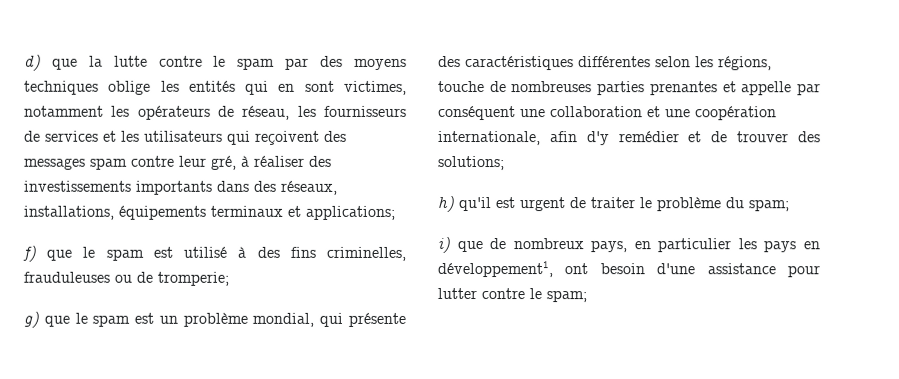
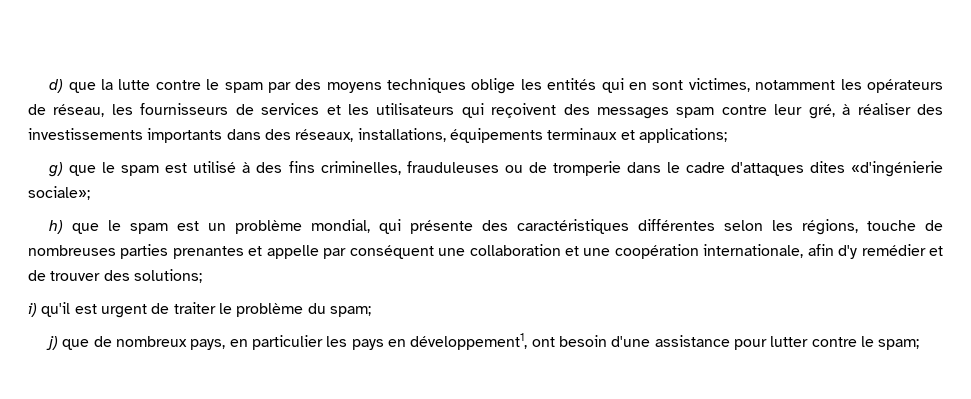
- f) que le spam est utilisé à des fins criminelles, frauduleuses ou de tromperie;
- g) que le spam est un problème mondial, qui présente des caractéristiques différentes selon les régions, touche de nombreuses parties prenantes et appelle par conséquent une collaboration et une coopération internationale, afin d'y remédier et de trouver des solutions;
+ g) que le spam est utilisé à des fins criminelles, frauduleuses ou de tromperie dans le cadre d'attaques dites «d'ingénierie sociale»;
+ h) que le spam est un problème mondial, qui présente des caractéristiques différentes selon les régions, touche de nombreuses parties prenantes et appelle par conséquent une collaboration et une coopération internationale, afin d'y remédier et de trouver des solutions;
- h) qu'il est urgent de traiter le problème du spam;
+ i) qu'il est urgent de traiter le problème du spam;
- i) que de nombreux pays, en particulier les pays en développement1, ont besoin d'une assistance pour lutter contre le spam;
+ j) que de nombreux pays, en particulier les pays en développement1, ont besoin d'une assistance pour lutter contre le spam;

